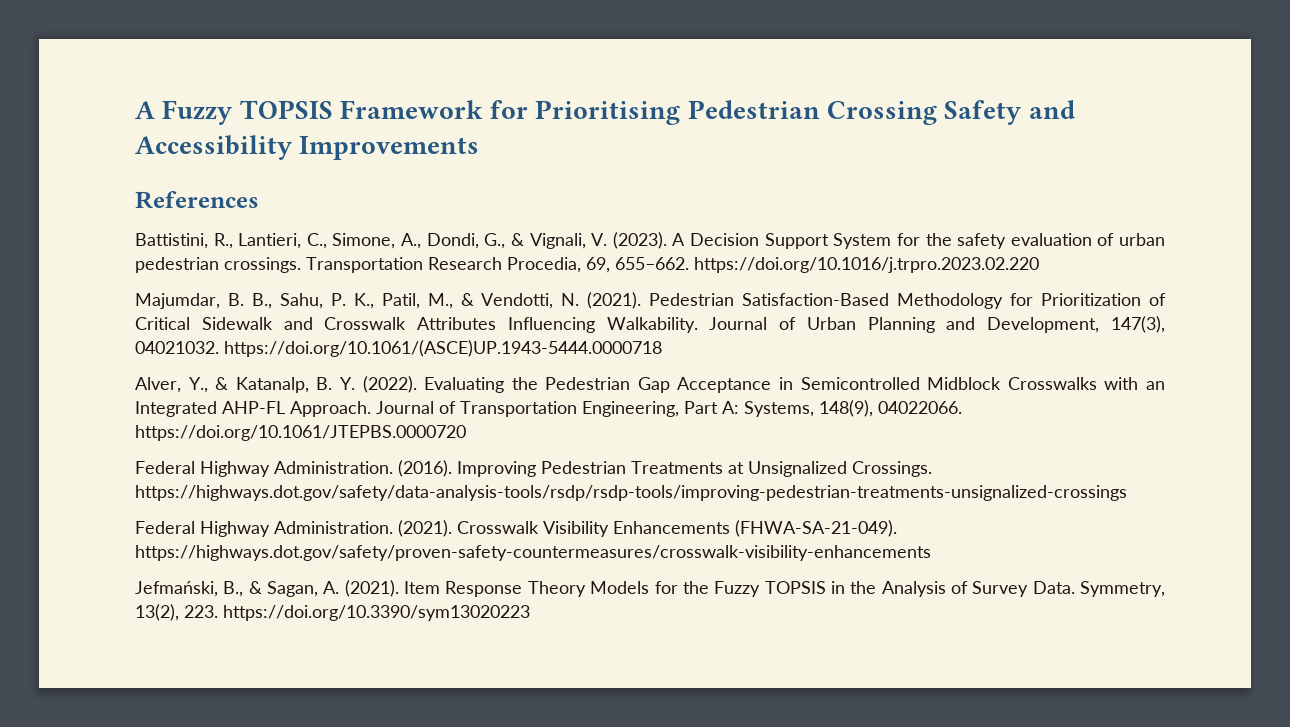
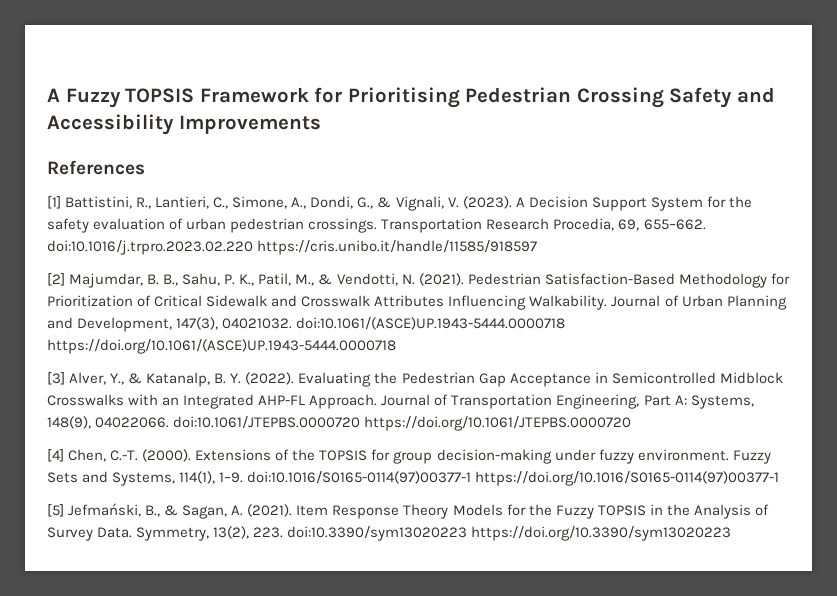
- Battistini, R., Lantieri, C., Simone, A., Dondi, G., & Vignali, V. (2023).
+ [1] Battistini, R., Lantieri, C., Simone, A., Dondi, G., & Vignali, V. (2023).
- Transportation Research Procedia, 69, 655–662. https://doi.org/10.1016/j.trpro.2023.02.220
- Majumdar, B. B., Sahu, P. K., Patil, M., & Vendotti, N. (2021).
+ Transportation Research Procedia, 69, 655–662. doi:10.1016/j.trpro.2023.02.220 https://cris.unibo.it/handle/11585/918597
+ [2] Majumdar, B. B., Sahu, P. K., Patil, M., & Vendotti, N. (2021).
- Journal of Urban Planning and Development, 147(3), 04021032. https://doi.org/10.1061/(ASCE)UP.1943-5444.0000718
+ Journal of Urban Planning and Development, 147(3), 04021032. doi:10.1061/(ASCE)UP.1943-5444.0000718 https://doi.org/10.1061/(ASCE)UP.1943-5444.0000718
- Alver, Y., & Katanalp, B. Y. (2022).
+ [3] Alver, Y., & Katanalp, B. Y. (2022).
- Journal of Transportation Engineering, Part A: Systems, 148(9), 04022066. https://doi.org/10.1061/JTEPBS.0000720
+ Journal of Transportation Engineering, Part A: Systems, 148(9), 04022066. doi:10.1061/JTEPBS.0000720 https://doi.org/10.1061/JTEPBS.0000720
- Federal Highway Administration. (2016). Improving Pedestrian Treatments at Unsignalized Crossings. https://highways.dot.gov/safety/data-analysis-tools/rsdp/rsdp-tools/improving-pedestrian-treatments-unsignalized-crossings
- Federal Highway Administration. (2021). Crosswalk Visibility Enhancements (FHWA-SA-21-049). https://highways.dot.gov/safety/proven-safety-countermeasures/crosswalk-visibility-enhancements
- Jefmański, B., & Sagan, A. (2021).
+ [4] Chen, C.-T. (2000). Extensions of the TOPSIS for group decision-making under fuzzy environment. Fuzzy Sets and Systems, 114(1), 1–9. doi:10.1016/S0165-0114(97)00377-1 https://doi.org/10.1016/S0165-0114(97)00377-1
+ [5] Jefmański, B., & Sagan, A. (2021).
- Symmetry, 13(2), 223. https://doi.org/10.3390/sym13020223
+ Symmetry, 13(2), 223. doi:10.3390/sym13020223 https://doi.org/10.3390/sym13020223

